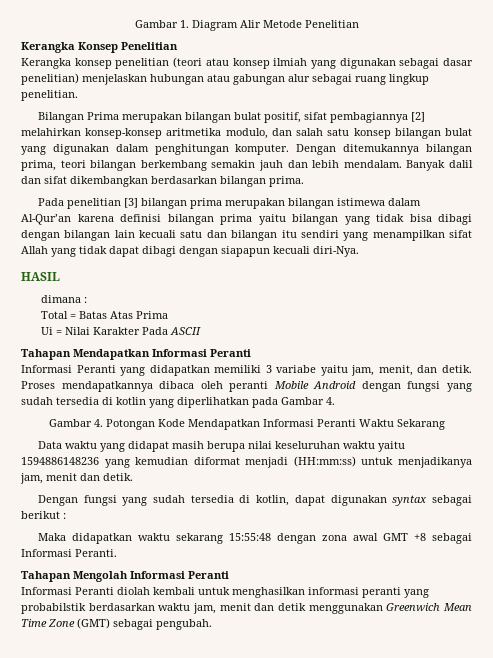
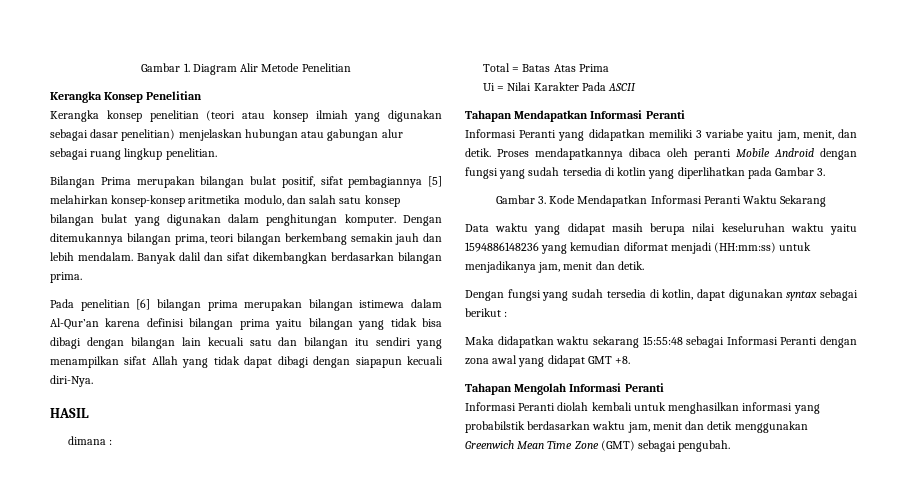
- Bilangan Prima merupakan bilangan bulat positif, sifat pembagiannya [2] melahirkan konsep-konsep aritmetika modulo, dan salah satu konsep bilangan bulat yang digunakan dalam penghitungan komputer.
+ Bilangan Prima merupakan bilangan bulat positif, sifat pembagiannya [5] melahirkan konsep-konsep aritmetika modulo, dan salah satu konsep bilangan bulat yang digunakan dalam penghitungan komputer.
- Pada penelitian [3] bilangan prima merupakan bilangan istimewa dalam Al-Qur’an karena definisi bilangan prima yaitu bilangan yang tidak bisa dibagi dengan bilangan lain kecuali satu dan bilangan itu sendiri yang menampilkan sifat Allah yang tidak dapat dibagi dengan siapapun kecuali diri-Nya.
+ Pada penelitian [6] bilangan prima merupakan bilangan istimewa dalam Al-Qur’an karena definisi bilangan prima yaitu bilangan yang tidak bisa dibagi dengan bilangan lain kecuali satu dan bilangan itu sendiri yang menampilkan sifat Allah yang tidak dapat dibagi dengan siapapun kecuali diri-Nya.
- Proses mendapatkannya dibaca oleh peranti Mobile Android dengan fungsi yang sudah tersedia di kotlin yang diperlihatkan pada Gambar 4.
- Gambar 4. Potongan Kode Mendapatkan Informasi Peranti Waktu Sekarang
+ Proses mendapatkannya dibaca oleh peranti Mobile Android dengan fungsi yang sudah tersedia di kotlin yang diperlihatkan pada Gambar 3.
+ Gambar 3. Kode Mendapatkan Informasi Peranti Waktu Sekarang
- Maka didapatkan waktu sekarang 15:55:48 dengan zona awal GMT +8 sebagai Informasi Peranti.
+ Maka didapatkan waktu sekarang 15:55:48 sebagai Informasi Peranti dengan zona awal yang didapat GMT +8.
- Informasi Peranti diolah kembali untuk menghasilkan informasi peranti yang probabilstik berdasarkan waktu jam, menit dan detik menggunakan Greenwich Mean Time Zone (GMT) sebagai pengubah.
+ Informasi Peranti diolah kembali untuk menghasilkan informasi yang probabilstik berdasarkan waktu jam, menit dan detik menggunakan Greenwich Mean Time Zone (GMT) sebagai pengubah.

